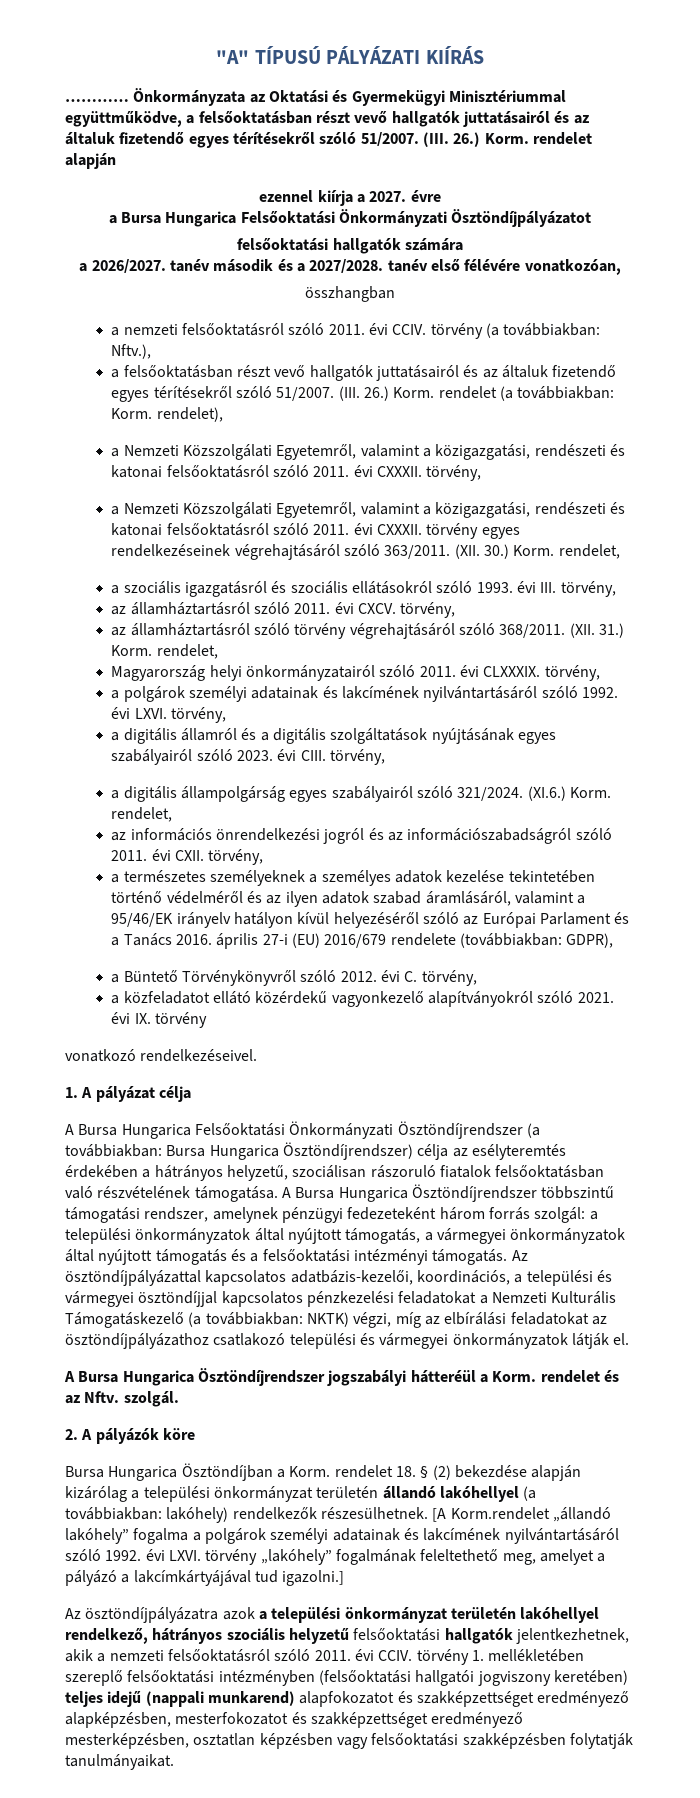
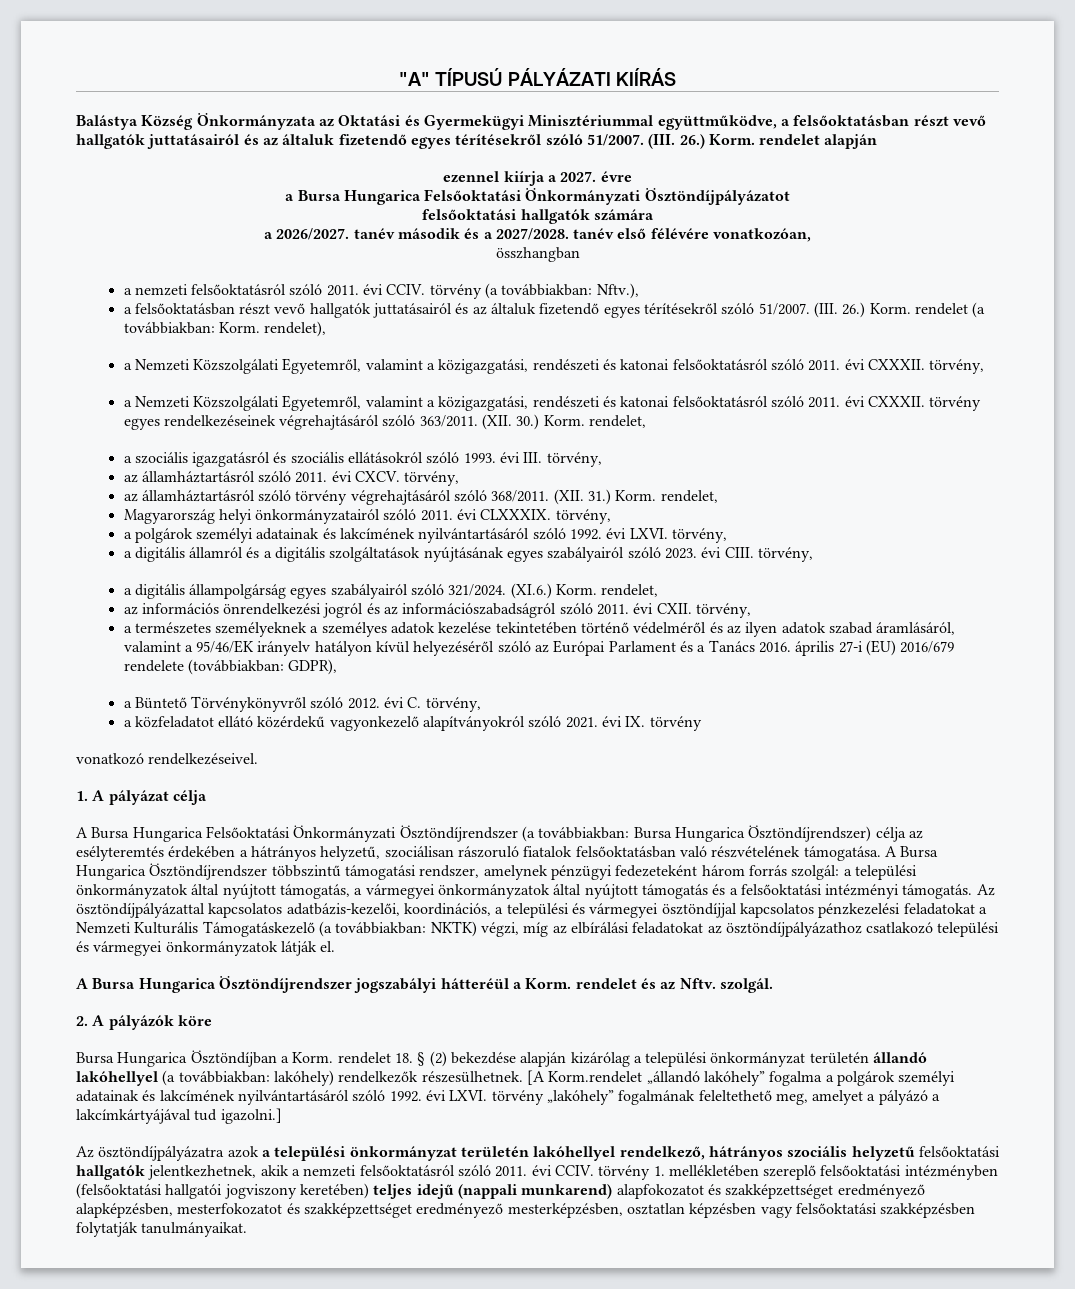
- ………… Önkormányzata az Oktatási és Gyermekügyi Minisztériummal együttműködve, a felsőoktatásban részt vevő hallgatók juttatásairól és az általuk fizetendő egyes térítésekről szóló 51/2007.
+ Balástya Község Önkormányzata az Oktatási és Gyermekügyi Minisztériummal együttműködve, a felsőoktatásban részt vevő hallgatók juttatásairól és az általuk fizetendő egyes térítésekről szóló 51/2007.

